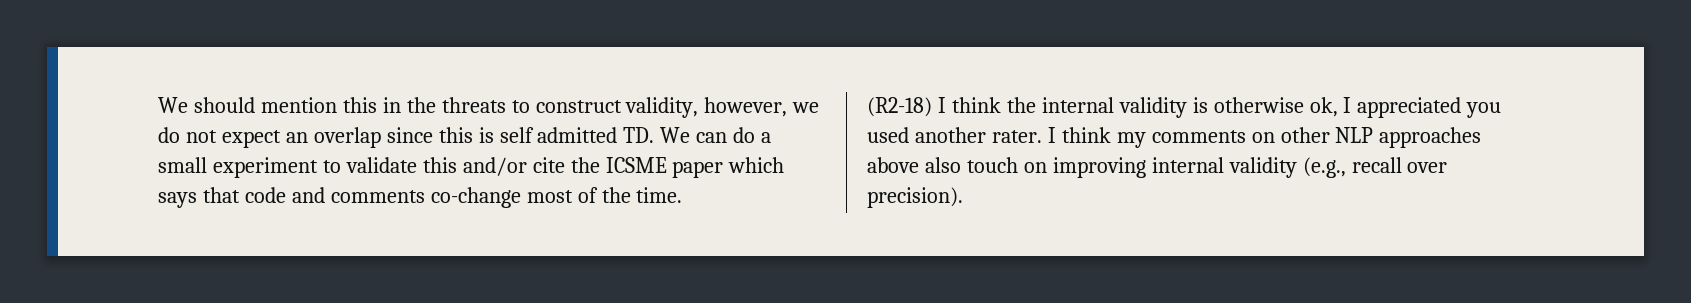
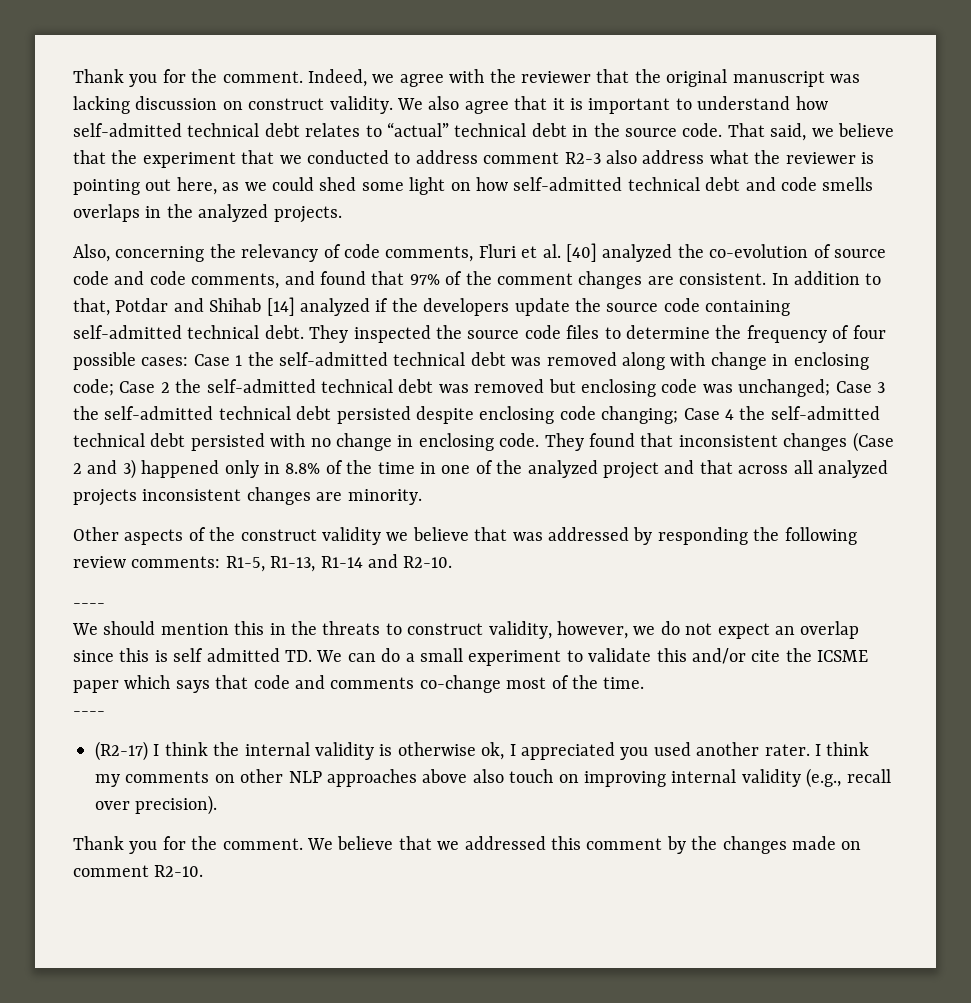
+ Thank you for the comment. Indeed, we agree with the reviewer that the original manuscript was lacking discussion on construct validity. We also agree that it is important to understand how self-admitted technical debt relates to “actual” technical debt in the source code. That said, we believe that the experiment that we conducted to address comment R2-3 also address what the reviewer is pointing out here, as we could shed some light on how self-admitted technical debt and code smells overlaps in the analyzed projects.
+ Also, concerning the relevancy of code comments, Fluri et al. [40] analyzed the co-evolution of source code and code comments, and found that 97% of the comment changes are consistent. In addition to that, Potdar and Shihab [14] analyzed if the developers update the source code containing self-admitted technical debt. They inspected the source code files to determine the frequency of four possible cases: Case 1 the self-admitted technical debt was removed along with change in enclosing code; Case 2 the self-admitted technical debt was removed but enclosing code was unchanged; Case 3 the self-admitted technical debt persisted despite enclosing code changing; Case 4 the self-admitted technical debt persisted with no change in enclosing code. They found that inconsistent changes (Case 2 and 3) happened only in 8.8% of the time in one of the analyzed project and that across all analyzed projects inconsistent changes are minority.
+ Other aspects of the construct validity we believe that was addressed by responding the following review comments: R1-5, R1-13, R1-14 and R2-10.
+ ----
  We should mention this in the threats to construct validity, however, we do not expect an overlap since this is self admitted TD. We can do a small experiment to validate this and/or cite the ICSME paper which says that code and comments co-change most of the time.
- (R2-18) I think the internal validity is otherwise ok, I appreciated you used another rater.
+ ----
+ (R2-17) I think the internal validity is otherwise ok, I appreciated you used another rater.
+ Thank you for the comment. We believe that we addressed this comment by the changes made on comment R2-10.

